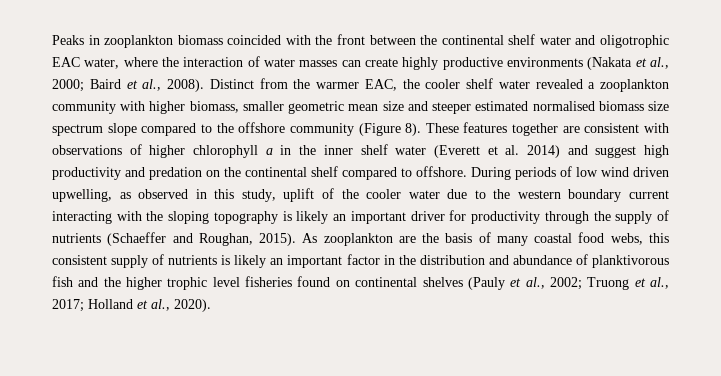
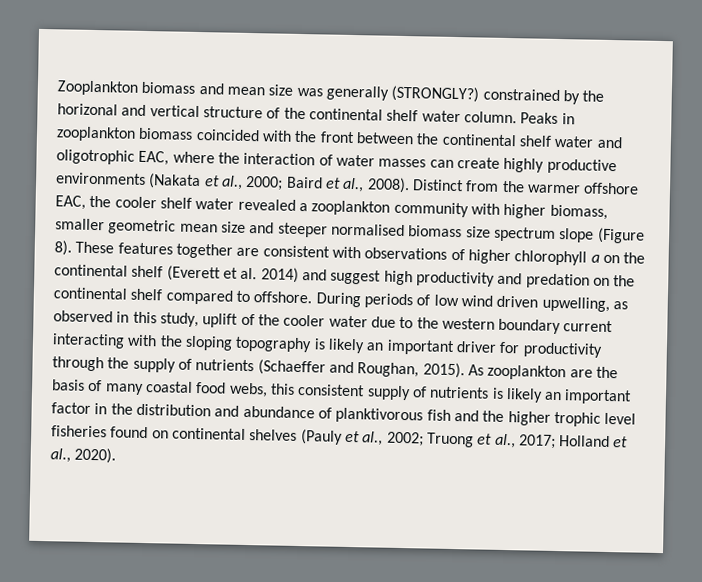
+ Zooplankton biomass and mean size was generally (STRONGLY?) constrained by the horizonal and vertical structure of the continental shelf water column.
- Peaks in zooplankton biomass coincided with the front between the continental shelf water and oligotrophic EAC water, where the interaction of water masses can create highly productive environments (Nakata et al., 2000; Baird et al., 2008).
+ Peaks in zooplankton biomass coincided with the front between the continental shelf water and oligotrophic EAC, where the interaction of water masses can create highly productive environments (Nakata et al., 2000; Baird et al., 2008).
- Distinct from the warmer EAC, the cooler shelf water revealed a zooplankton community with higher biomass, smaller geometric mean size and steeper estimated normalised biomass size spectrum slope compared to the offshore community (Figure 8).
+ Distinct from the warmer offshore EAC, the cooler shelf water revealed a zooplankton community with higher biomass, smaller geometric mean size and steeper normalised biomass size spectrum slope (Figure 8).
- These features together are consistent with observations of higher chlorophyll a in the inner shelf water (Everett et al. 2014) and suggest high productivity and predation on the continental shelf compared to offshore.
+ These features together are consistent with observations of higher chlorophyll a on the continental shelf (Everett et al. 2014) and suggest high productivity and predation on the continental shelf compared to offshore.

